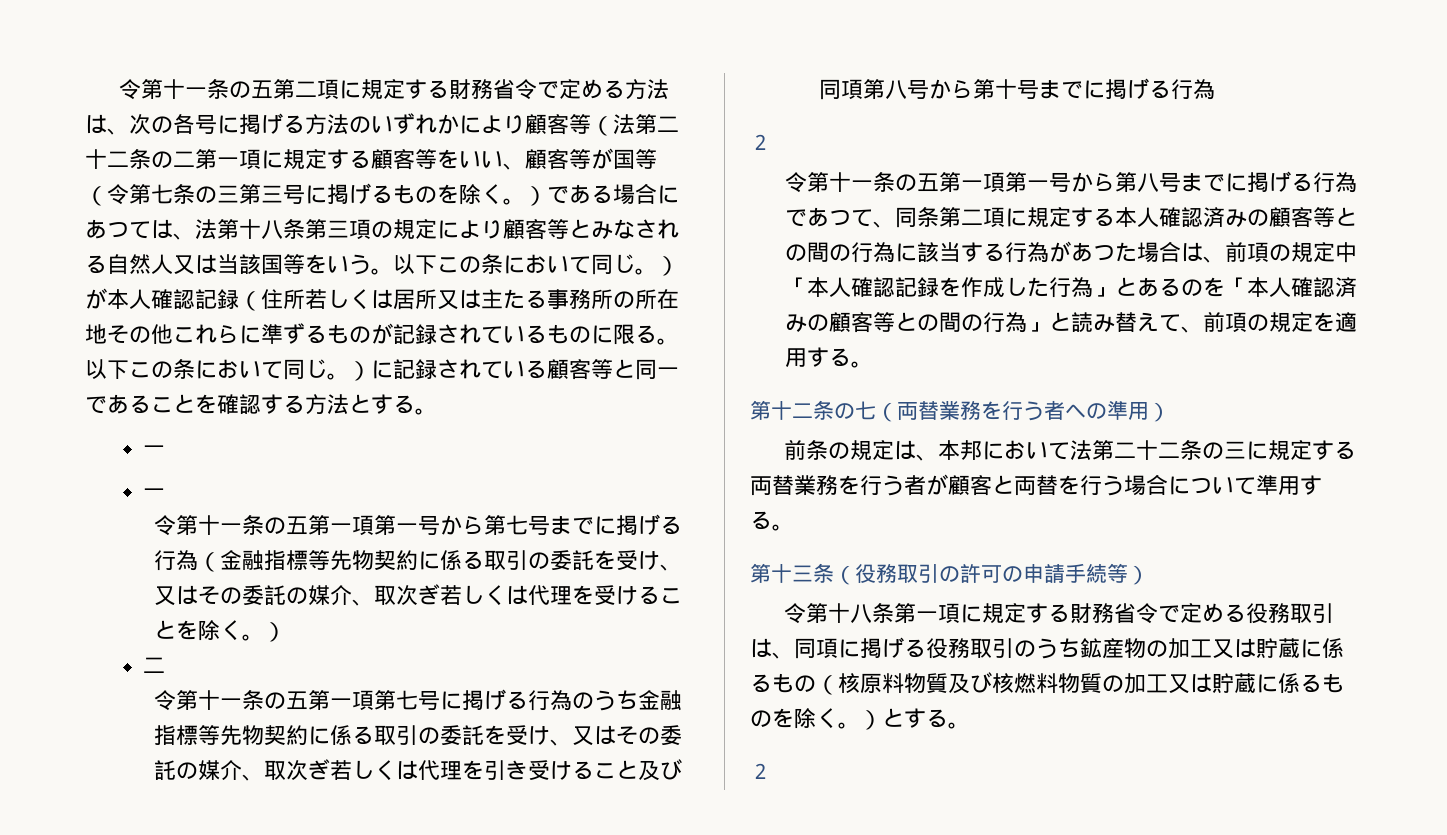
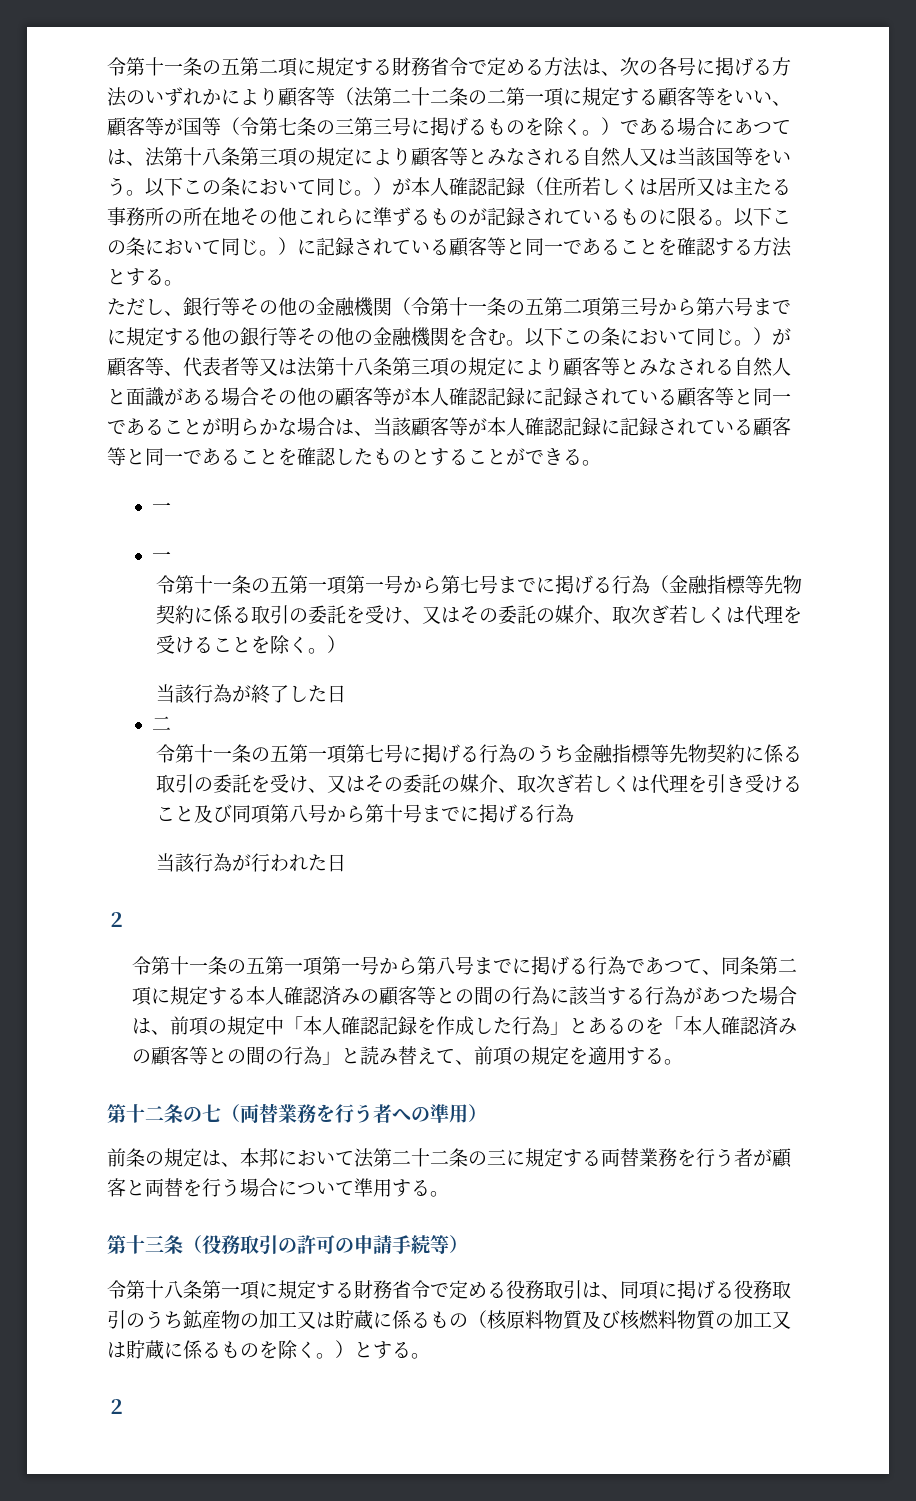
+ ただし、銀行等その他の金融機関（令第十一条の五第二項第三号から第六号までに規定する他の銀行等その他の金融機関を含む。以下この条において同じ。）が顧客等、代表者等又は法第十八条第三項の規定により顧客等とみなされる自然人と面識がある場合その他の顧客等が本人確認記録に記録されている顧客等と同一であることが明らかな場合は、当該顧客等が本人確認記録に記録されている顧客等と同一であることを確認したものとすることができる。
+ 当該行為が終了した日
+ 当該行為が行われた日

